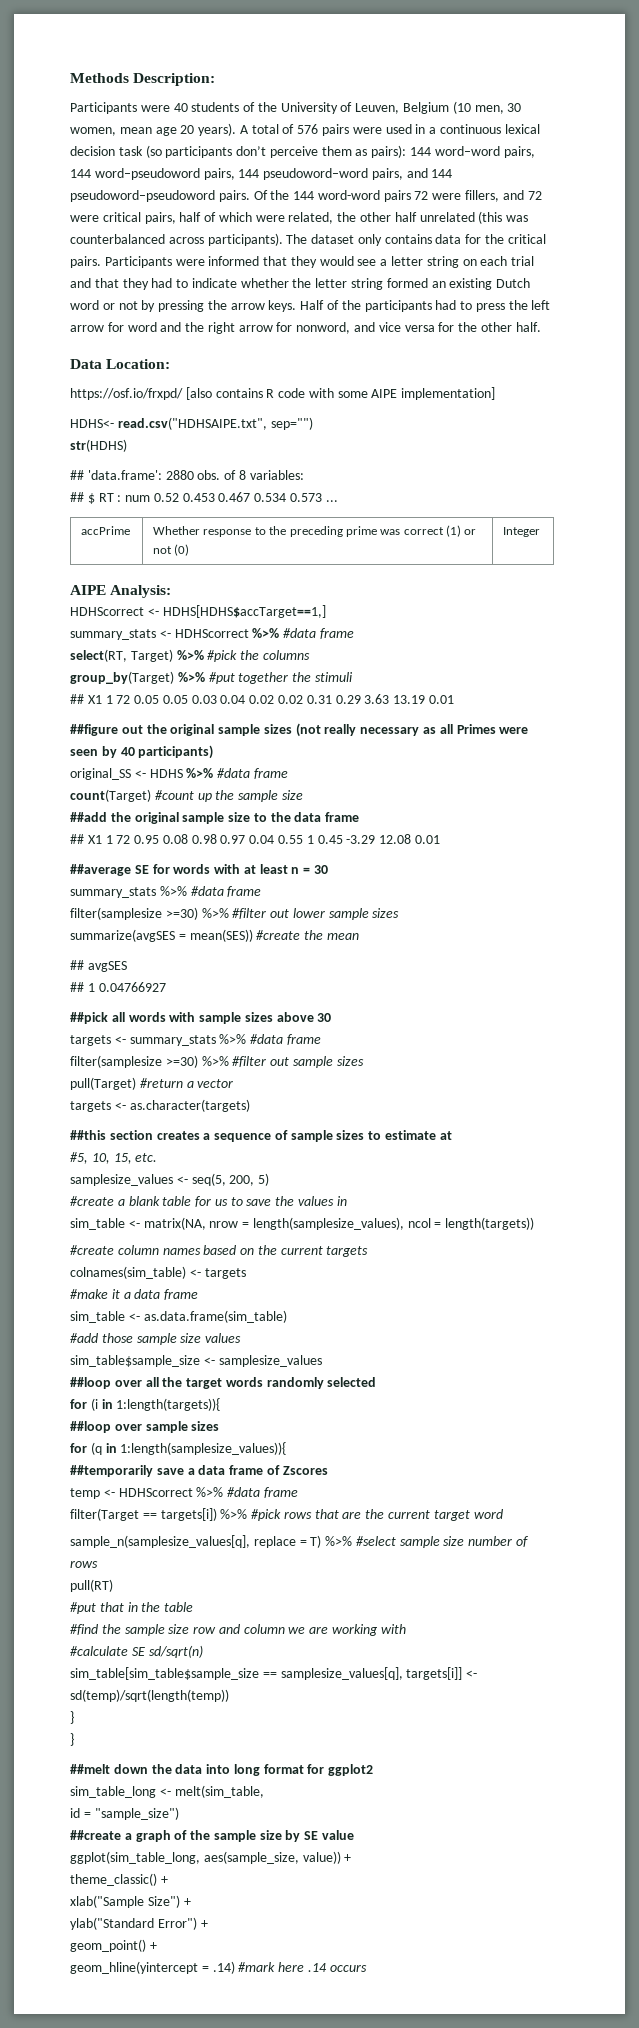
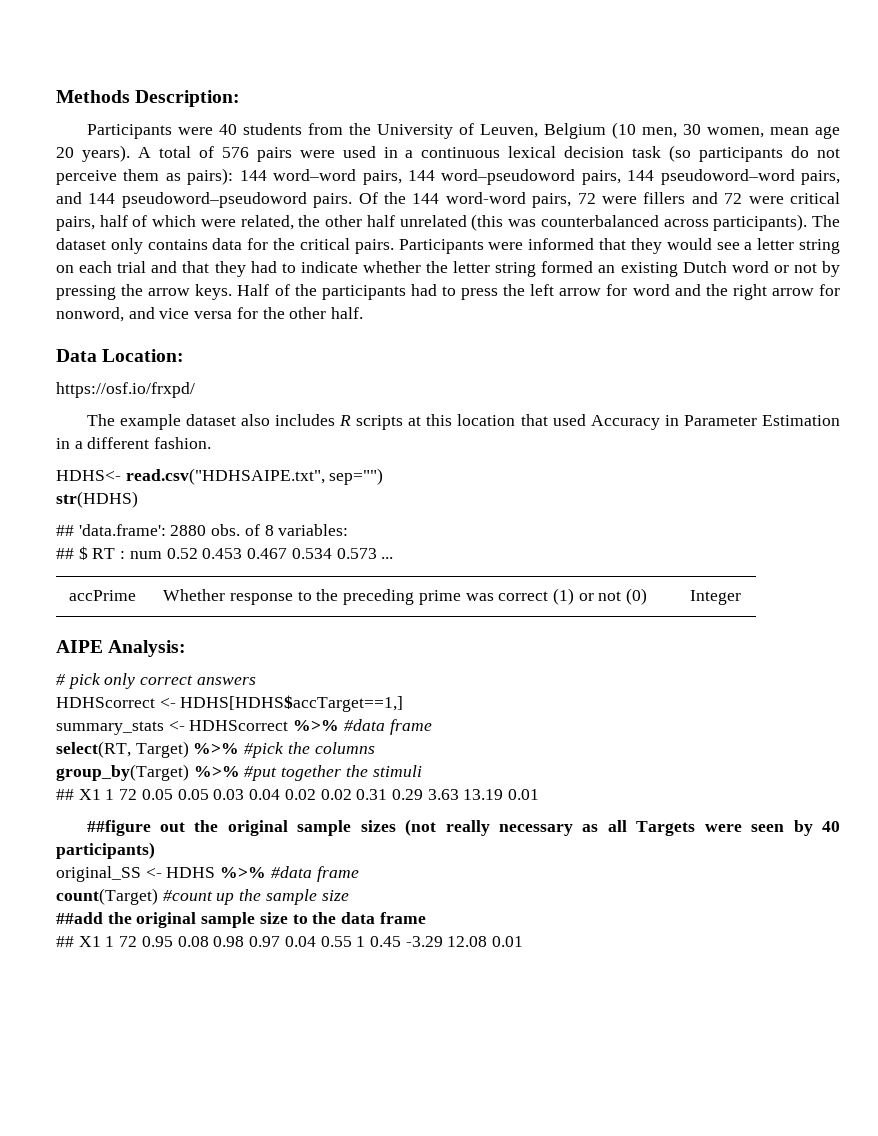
- Participants were 40 students of the University of Leuven, Belgium (10 men, 30 women, mean age 20 years).
+ Participants were 40 students from the University of Leuven, Belgium (10 men, 30 women, mean age 20 years).
- A total of 576 pairs were used in a continuous lexical decision task (so participants don’t perceive them as pairs): 144 word–word pairs, 144 word–pseudoword pairs, 144 pseudoword–word pairs, and 144 pseudoword–pseudoword pairs.
+ A total of 576 pairs were used in a continuous lexical decision task (so participants do not perceive them as pairs): 144 word–word pairs, 144 word–pseudoword pairs, 144 pseudoword–word pairs, and 144 pseudoword–pseudoword pairs.
- Of the 144 word-word pairs 72 were fillers, and 72 were critical pairs, half of which were related, the other half unrelated (this was counterbalanced across participants).
+ Of the 144 word-word pairs, 72 were fillers and 72 were critical pairs, half of which were related, the other half unrelated (this was counterbalanced across participants).
- https://osf.io/frxpd/ [also contains R code with some AIPE implementation]
+ https://osf.io/frxpd/
+ The example dataset also includes R scripts at this location that used Accuracy in Parameter Estimation in a different fashion.
+ # pick only correct answers
- ##figure out the original sample sizes (not really necessary as all Primes were seen by 40 participants)
+ ##figure out the original sample sizes (not really necessary as all Targets were seen by 40 participants)
- ##average SE for words with at least n = 30
- summary_stats %>% #data frame
- filter(samplesize >=30) %>% #filter out lower sample sizes
- summarize(avgSES = mean(SES)) #create the mean
- ## avgSES
- ## 1 0.04766927
- ##pick all words with sample sizes above 30
- targets <- summary_stats %>% #data frame
- filter(samplesize >=30) %>% #filter out sample sizes
- pull(Target) #return a vector
- targets <- as.character(targets)
- ##this section creates a sequence of sample sizes to estimate at
- #5, 10, 15, etc.
- samplesize_values <- seq(5, 200, 5)
- #create a blank table for us to save the values in
- sim_table <- matrix(NA, nrow = length(samplesize_values), ncol = length(targets))
- #create column names based on the current targets
- colnames(sim_table) <- targets
- #make it a data frame
- sim_table <- as.data.frame(sim_table)
- #add those sample size values
- sim_table$sample_size <- samplesize_values
- ##loop over all the target words randomly selected
- for (i in 1:length(targets)){
- ##loop over sample sizes
- for (q in 1:length(samplesize_values)){
- ##temporarily save a data frame of Zscores
- temp <- HDHScorrect %>% #data frame
- filter(Target == targets[i]) %>% #pick rows that are the current target word
- sample_n(samplesize_values[q], replace = T) %>% #select sample size number of rows
- pull(RT)
- #put that in the table
- #find the sample size row and column we are working with
- #calculate SE sd/sqrt(n)
- sim_table[sim_table$sample_size == samplesize_values[q], targets[i]] <- sd(temp)/sqrt(length(temp))
- }
- }
- ##melt down the data into long format for ggplot2
- sim_table_long <- melt(sim_table,
- id = "sample_size")
- ##create a graph of the sample size by SE value
- ggplot(sim_table_long, aes(sample_size, value)) +
- theme_classic() +
- xlab("Sample Size") +
- ylab("Standard Error") +
- geom_point() +
- geom_hline(yintercept = .14) #mark here .14 occurs

